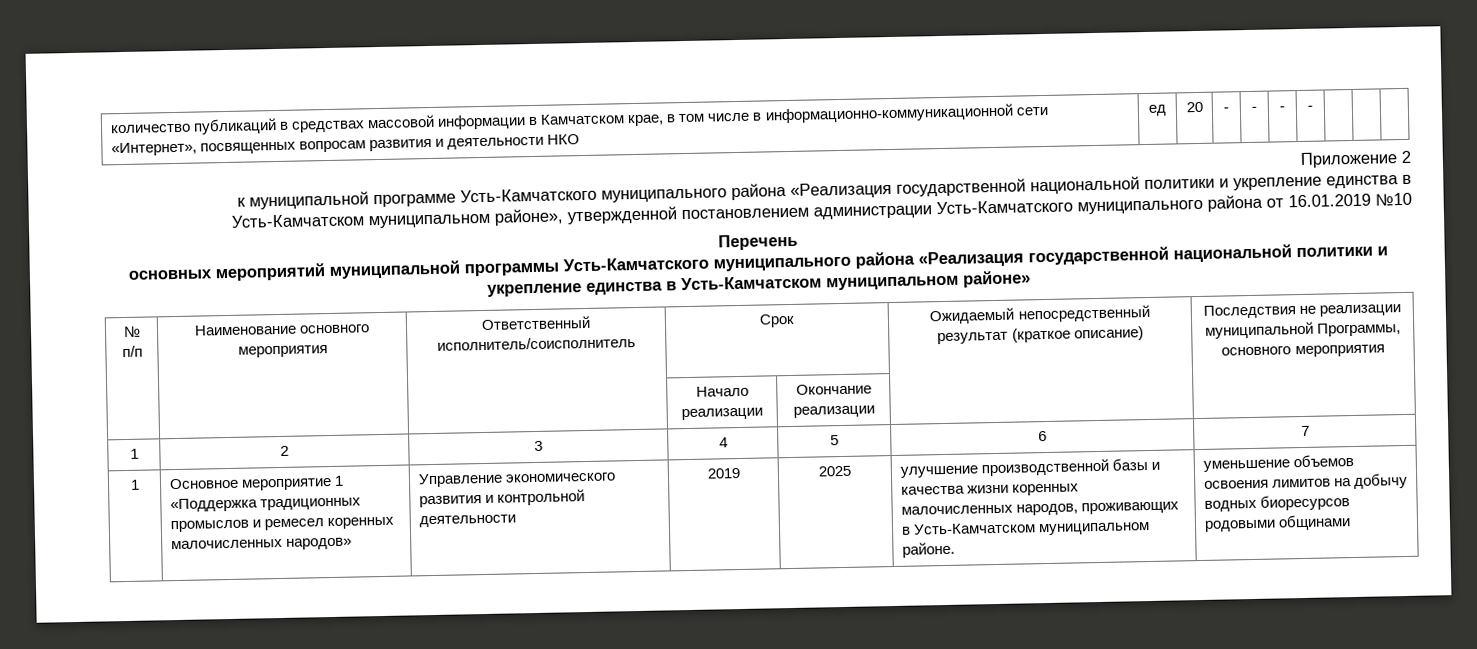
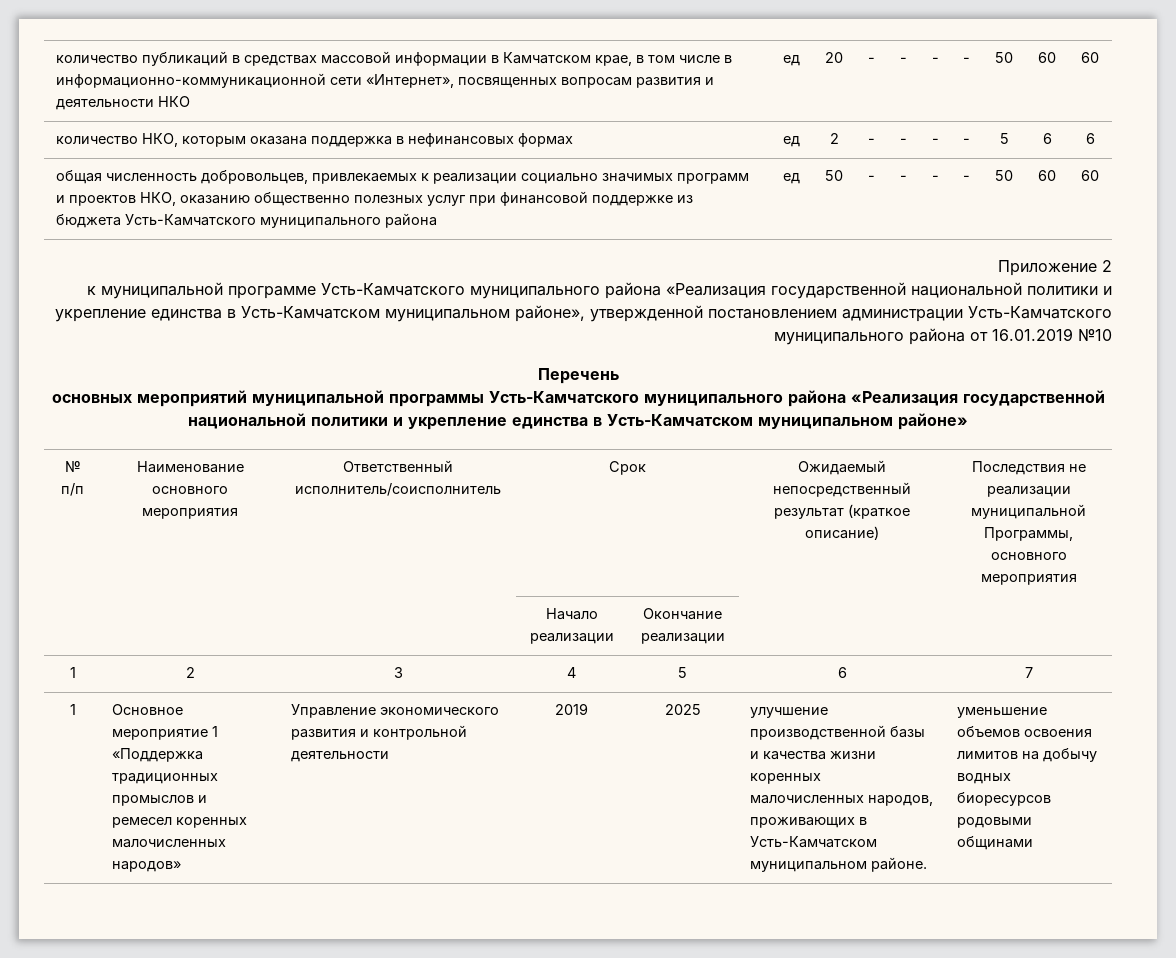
- количество публикаций в средствах массовой информации в Камчатском крае, в том числе в информационно-коммуникационной сети «Интернет», посвященных вопросам развития и деятельности НКО | ед | 20 | - | - | - | - | | |
+ количество публикаций в средствах массовой информации в Камчатском крае, в том числе в информационно-коммуникационной сети «Интернет», посвященных вопросам развития и деятельности НКО | ед | 20 | - | - | - | - | 50 | 60 | 60
+ количество НКО, которым оказана поддержка в нефинансовых формах | ед | 2 | - | - | - | - | 5 | 6 | 6
+ общая численность добровольцев, привлекаемых к реализации социально значимых программ и проектов НКО, оказанию общественно полезных услуг при финансовой поддержке из бюджета Усть-Камчатского муниципального района | ед | 50 | - | - | - | - | 50 | 60 | 60

